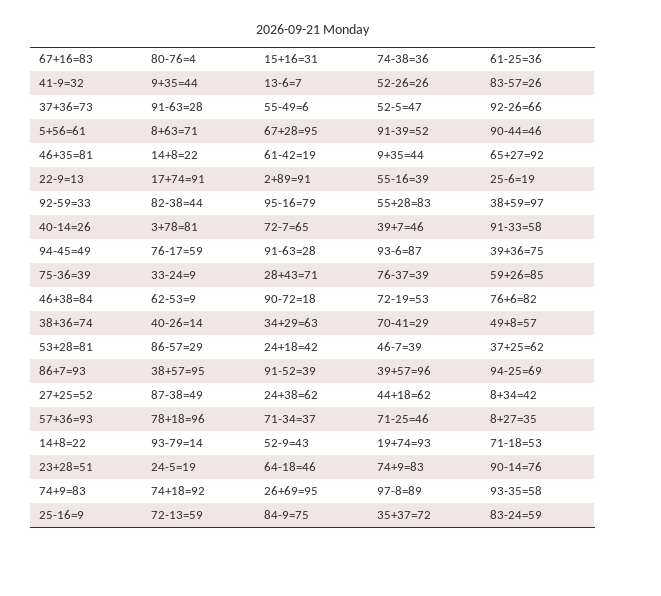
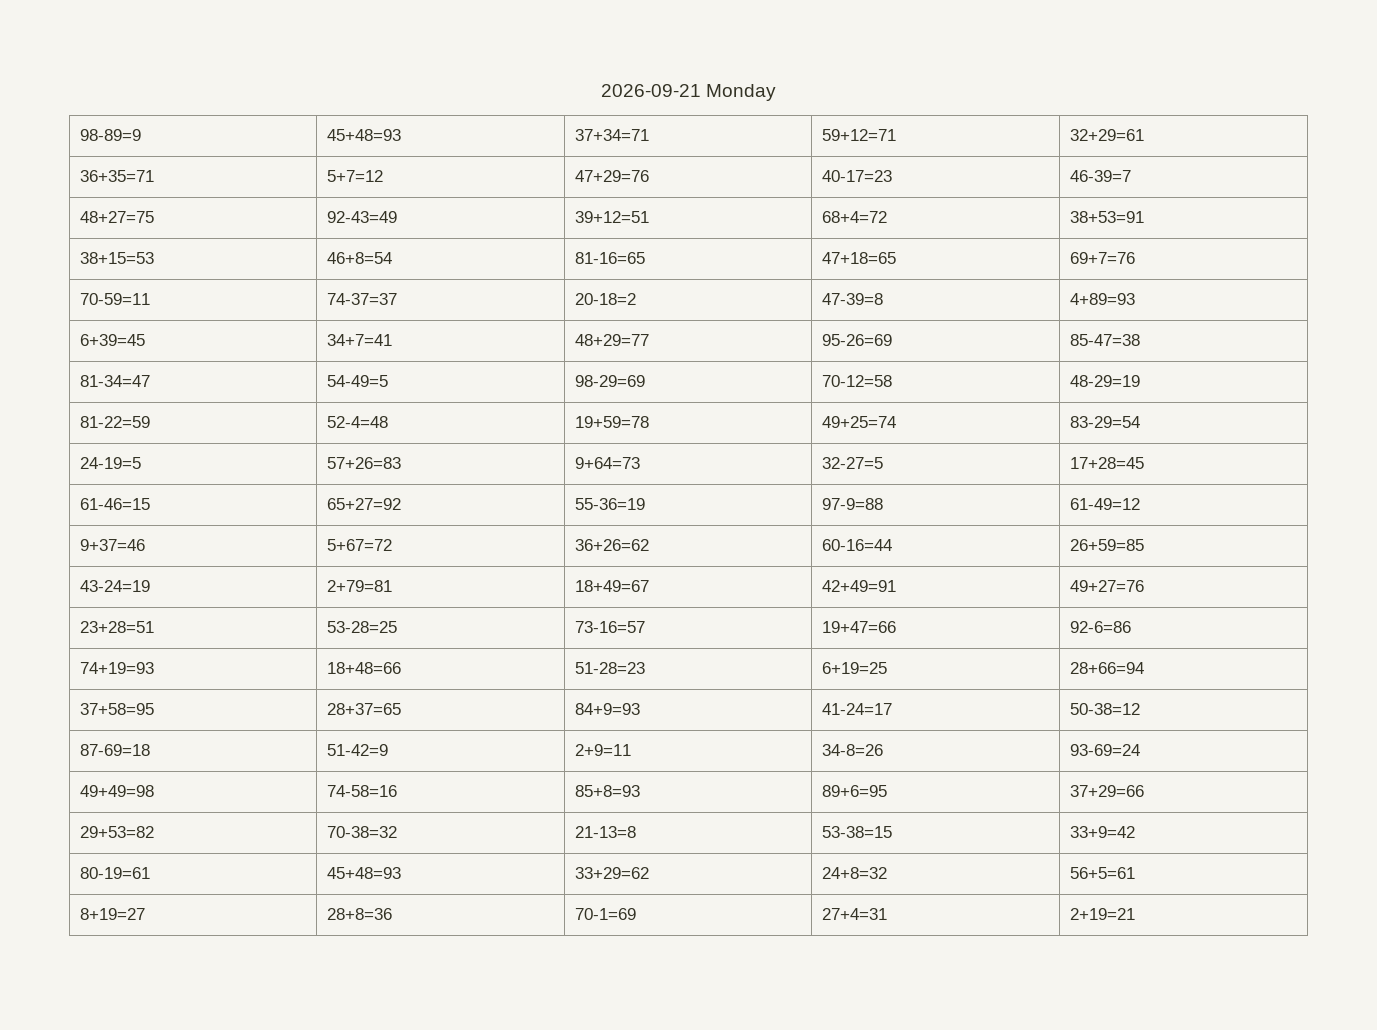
- 67+16=83 | 80-76=4 | 15+16=31 | 74-38=36 | 61-25=36
- 41-9=32 | 9+35=44 | 13-6=7 | 52-26=26 | 83-57=26
- 37+36=73 | 91-63=28 | 55-49=6 | 52-5=47 | 92-26=66
- 5+56=61 | 8+63=71 | 67+28=95 | 91-39=52 | 90-44=46
- 46+35=81 | 14+8=22 | 61-42=19 | 9+35=44 | 65+27=92
- 22-9=13 | 17+74=91 | 2+89=91 | 55-16=39 | 25-6=19
- 92-59=33 | 82-38=44 | 95-16=79 | 55+28=83 | 38+59=97
- 40-14=26 | 3+78=81 | 72-7=65 | 39+7=46 | 91-33=58
- 94-45=49 | 76-17=59 | 91-63=28 | 93-6=87 | 39+36=75
- 75-36=39 | 33-24=9 | 28+43=71 | 76-37=39 | 59+26=85
- 46+38=84 | 62-53=9 | 90-72=18 | 72-19=53 | 76+6=82
- 38+36=74 | 40-26=14 | 34+29=63 | 70-41=29 | 49+8=57
- 53+28=81 | 86-57=29 | 24+18=42 | 46-7=39 | 37+25=62
- 86+7=93 | 38+57=95 | 91-52=39 | 39+57=96 | 94-25=69
- 27+25=52 | 87-38=49 | 24+38=62 | 44+18=62 | 8+34=42
- 57+36=93 | 78+18=96 | 71-34=37 | 71-25=46 | 8+27=35
- 14+8=22 | 93-79=14 | 52-9=43 | 19+74=93 | 71-18=53
- 23+28=51 | 24-5=19 | 64-18=46 | 74+9=83 | 90-14=76
- 74+9=83 | 74+18=92 | 26+69=95 | 97-8=89 | 93-35=58
- 25-16=9 | 72-13=59 | 84-9=75 | 35+37=72 | 83-24=59
+ 98-89=9 | 45+48=93 | 37+34=71 | 59+12=71 | 32+29=61
+ 36+35=71 | 5+7=12 | 47+29=76 | 40-17=23 | 46-39=7
+ 48+27=75 | 92-43=49 | 39+12=51 | 68+4=72 | 38+53=91
+ 38+15=53 | 46+8=54 | 81-16=65 | 47+18=65 | 69+7=76
+ 70-59=11 | 74-37=37 | 20-18=2 | 47-39=8 | 4+89=93
+ 6+39=45 | 34+7=41 | 48+29=77 | 95-26=69 | 85-47=38
+ 81-34=47 | 54-49=5 | 98-29=69 | 70-12=58 | 48-29=19
+ 81-22=59 | 52-4=48 | 19+59=78 | 49+25=74 | 83-29=54
+ 24-19=5 | 57+26=83 | 9+64=73 | 32-27=5 | 17+28=45
+ 61-46=15 | 65+27=92 | 55-36=19 | 97-9=88 | 61-49=12
+ 9+37=46 | 5+67=72 | 36+26=62 | 60-16=44 | 26+59=85
+ 43-24=19 | 2+79=81 | 18+49=67 | 42+49=91 | 49+27=76
+ 23+28=51 | 53-28=25 | 73-16=57 | 19+47=66 | 92-6=86
+ 74+19=93 | 18+48=66 | 51-28=23 | 6+19=25 | 28+66=94
+ 37+58=95 | 28+37=65 | 84+9=93 | 41-24=17 | 50-38=12
+ 87-69=18 | 51-42=9 | 2+9=11 | 34-8=26 | 93-69=24
+ 49+49=98 | 74-58=16 | 85+8=93 | 89+6=95 | 37+29=66
+ 29+53=82 | 70-38=32 | 21-13=8 | 53-38=15 | 33+9=42
+ 80-19=61 | 45+48=93 | 33+29=62 | 24+8=32 | 56+5=61
+ 8+19=27 | 28+8=36 | 70-1=69 | 27+4=31 | 2+19=21

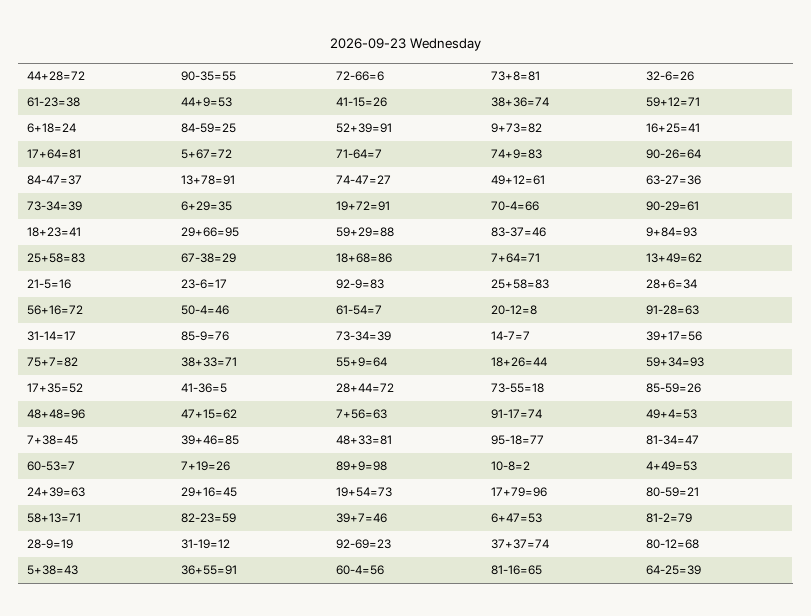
- 2026-09-21 Monday
- 98-89=9 | 45+48=93 | 37+34=71 | 59+12=71 | 32+29=61
- 36+35=71 | 5+7=12 | 47+29=76 | 40-17=23 | 46-39=7
- 48+27=75 | 92-43=49 | 39+12=51 | 68+4=72 | 38+53=91
- 38+15=53 | 46+8=54 | 81-16=65 | 47+18=65 | 69+7=76
- 70-59=11 | 74-37=37 | 20-18=2 | 47-39=8 | 4+89=93
- 6+39=45 | 34+7=41 | 48+29=77 | 95-26=69 | 85-47=38
- 81-34=47 | 54-49=5 | 98-29=69 | 70-12=58 | 48-29=19
- 81-22=59 | 52-4=48 | 19+59=78 | 49+25=74 | 83-29=54
- 24-19=5 | 57+26=83 | 9+64=73 | 32-27=5 | 17+28=45
- 61-46=15 | 65+27=92 | 55-36=19 | 97-9=88 | 61-49=12
- 9+37=46 | 5+67=72 | 36+26=62 | 60-16=44 | 26+59=85
- 43-24=19 | 2+79=81 | 18+49=67 | 42+49=91 | 49+27=76
- 23+28=51 | 53-28=25 | 73-16=57 | 19+47=66 | 92-6=86
- 74+19=93 | 18+48=66 | 51-28=23 | 6+19=25 | 28+66=94
- 37+58=95 | 28+37=65 | 84+9=93 | 41-24=17 | 50-38=12
- 87-69=18 | 51-42=9 | 2+9=11 | 34-8=26 | 93-69=24
- 49+49=98 | 74-58=16 | 85+8=93 | 89+6=95 | 37+29=66
- 29+53=82 | 70-38=32 | 21-13=8 | 53-38=15 | 33+9=42
- 80-19=61 | 45+48=93 | 33+29=62 | 24+8=32 | 56+5=61
- 8+19=27 | 28+8=36 | 70-1=69 | 27+4=31 | 2+19=21
+ 2026-09-23 Wednesday
+ 44+28=72 | 90-35=55 | 72-66=6 | 73+8=81 | 32-6=26
+ 61-23=38 | 44+9=53 | 41-15=26 | 38+36=74 | 59+12=71
+ 6+18=24 | 84-59=25 | 52+39=91 | 9+73=82 | 16+25=41
+ 17+64=81 | 5+67=72 | 71-64=7 | 74+9=83 | 90-26=64
+ 84-47=37 | 13+78=91 | 74-47=27 | 49+12=61 | 63-27=36
+ 73-34=39 | 6+29=35 | 19+72=91 | 70-4=66 | 90-29=61
+ 18+23=41 | 29+66=95 | 59+29=88 | 83-37=46 | 9+84=93
+ 25+58=83 | 67-38=29 | 18+68=86 | 7+64=71 | 13+49=62
+ 21-5=16 | 23-6=17 | 92-9=83 | 25+58=83 | 28+6=34
+ 56+16=72 | 50-4=46 | 61-54=7 | 20-12=8 | 91-28=63
+ 31-14=17 | 85-9=76 | 73-34=39 | 14-7=7 | 39+17=56
+ 75+7=82 | 38+33=71 | 55+9=64 | 18+26=44 | 59+34=93
+ 17+35=52 | 41-36=5 | 28+44=72 | 73-55=18 | 85-59=26
+ 48+48=96 | 47+15=62 | 7+56=63 | 91-17=74 | 49+4=53
+ 7+38=45 | 39+46=85 | 48+33=81 | 95-18=77 | 81-34=47
+ 60-53=7 | 7+19=26 | 89+9=98 | 10-8=2 | 4+49=53
+ 24+39=63 | 29+16=45 | 19+54=73 | 17+79=96 | 80-59=21
+ 58+13=71 | 82-23=59 | 39+7=46 | 6+47=53 | 81-2=79
+ 28-9=19 | 31-19=12 | 92-69=23 | 37+37=74 | 80-12=68
+ 5+38=43 | 36+55=91 | 60-4=56 | 81-16=65 | 64-25=39

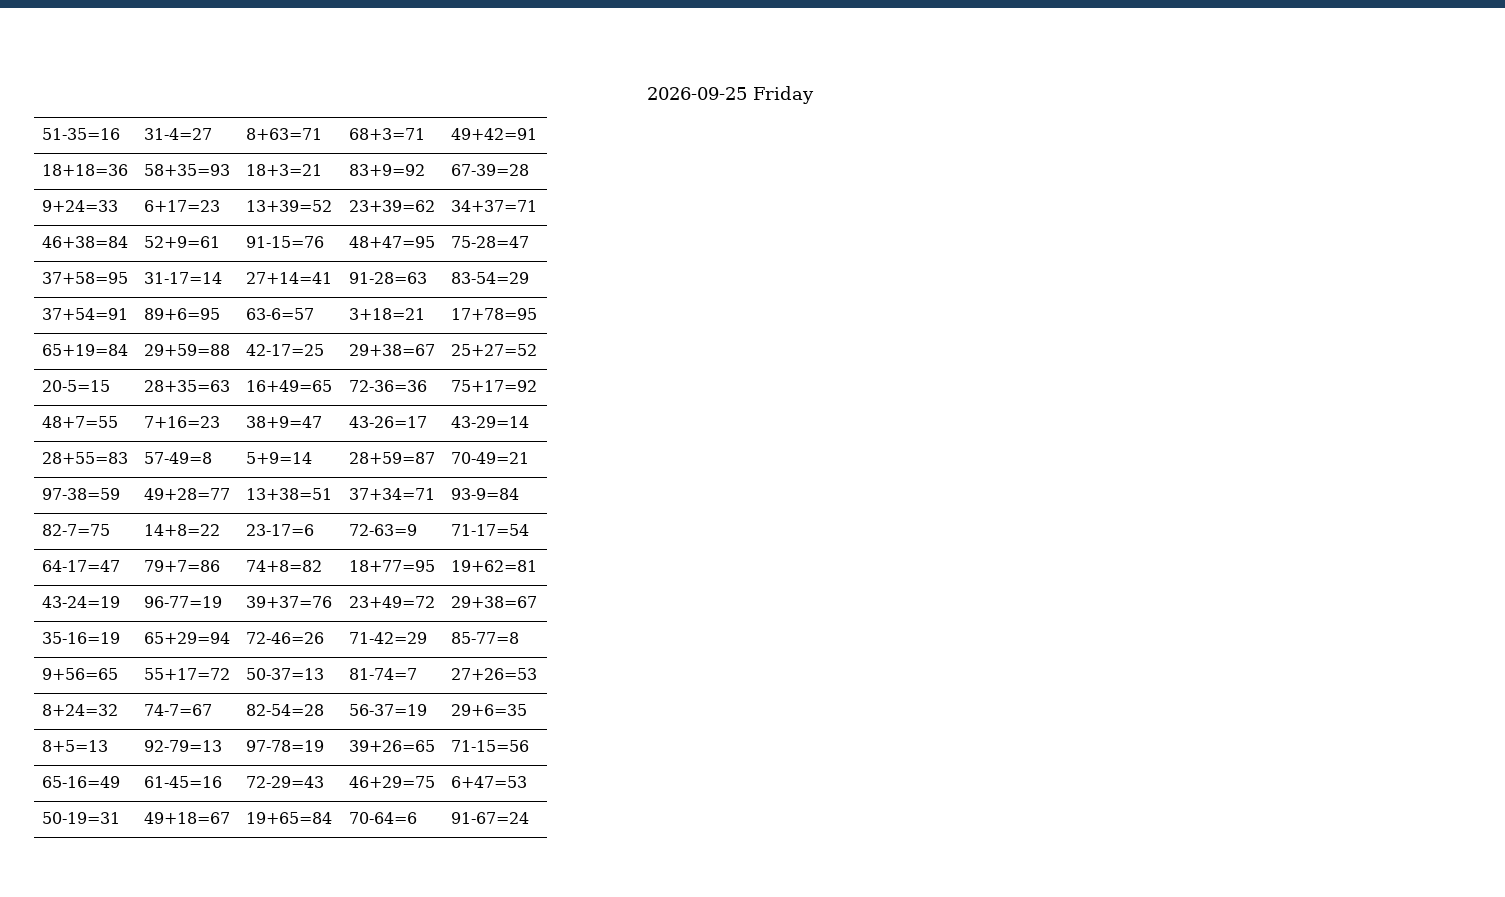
- 2026-09-23 Wednesday
- 44+28=72 | 90-35=55 | 72-66=6 | 73+8=81 | 32-6=26
- 61-23=38 | 44+9=53 | 41-15=26 | 38+36=74 | 59+12=71
- 6+18=24 | 84-59=25 | 52+39=91 | 9+73=82 | 16+25=41
- 17+64=81 | 5+67=72 | 71-64=7 | 74+9=83 | 90-26=64
- 84-47=37 | 13+78=91 | 74-47=27 | 49+12=61 | 63-27=36
- 73-34=39 | 6+29=35 | 19+72=91 | 70-4=66 | 90-29=61
- 18+23=41 | 29+66=95 | 59+29=88 | 83-37=46 | 9+84=93
- 25+58=83 | 67-38=29 | 18+68=86 | 7+64=71 | 13+49=62
- 21-5=16 | 23-6=17 | 92-9=83 | 25+58=83 | 28+6=34
- 56+16=72 | 50-4=46 | 61-54=7 | 20-12=8 | 91-28=63
- 31-14=17 | 85-9=76 | 73-34=39 | 14-7=7 | 39+17=56
- 75+7=82 | 38+33=71 | 55+9=64 | 18+26=44 | 59+34=93
- 17+35=52 | 41-36=5 | 28+44=72 | 73-55=18 | 85-59=26
- 48+48=96 | 47+15=62 | 7+56=63 | 91-17=74 | 49+4=53
- 7+38=45 | 39+46=85 | 48+33=81 | 95-18=77 | 81-34=47
- 60-53=7 | 7+19=26 | 89+9=98 | 10-8=2 | 4+49=53
- 24+39=63 | 29+16=45 | 19+54=73 | 17+79=96 | 80-59=21
- 58+13=71 | 82-23=59 | 39+7=46 | 6+47=53 | 81-2=79
- 28-9=19 | 31-19=12 | 92-69=23 | 37+37=74 | 80-12=68
- 5+38=43 | 36+55=91 | 60-4=56 | 81-16=65 | 64-25=39
+ 2026-09-25 Friday
+ 51-35=16 | 31-4=27 | 8+63=71 | 68+3=71 | 49+42=91
+ 18+18=36 | 58+35=93 | 18+3=21 | 83+9=92 | 67-39=28
+ 9+24=33 | 6+17=23 | 13+39=52 | 23+39=62 | 34+37=71
+ 46+38=84 | 52+9=61 | 91-15=76 | 48+47=95 | 75-28=47
+ 37+58=95 | 31-17=14 | 27+14=41 | 91-28=63 | 83-54=29
+ 37+54=91 | 89+6=95 | 63-6=57 | 3+18=21 | 17+78=95
+ 65+19=84 | 29+59=88 | 42-17=25 | 29+38=67 | 25+27=52
+ 20-5=15 | 28+35=63 | 16+49=65 | 72-36=36 | 75+17=92
+ 48+7=55 | 7+16=23 | 38+9=47 | 43-26=17 | 43-29=14
+ 28+55=83 | 57-49=8 | 5+9=14 | 28+59=87 | 70-49=21
+ 97-38=59 | 49+28=77 | 13+38=51 | 37+34=71 | 93-9=84
+ 82-7=75 | 14+8=22 | 23-17=6 | 72-63=9 | 71-17=54
+ 64-17=47 | 79+7=86 | 74+8=82 | 18+77=95 | 19+62=81
+ 43-24=19 | 96-77=19 | 39+37=76 | 23+49=72 | 29+38=67
+ 35-16=19 | 65+29=94 | 72-46=26 | 71-42=29 | 85-77=8
+ 9+56=65 | 55+17=72 | 50-37=13 | 81-74=7 | 27+26=53
+ 8+24=32 | 74-7=67 | 82-54=28 | 56-37=19 | 29+6=35
+ 8+5=13 | 92-79=13 | 97-78=19 | 39+26=65 | 71-15=56
+ 65-16=49 | 61-45=16 | 72-29=43 | 46+29=75 | 6+47=53
+ 50-19=31 | 49+18=67 | 19+65=84 | 70-64=6 | 91-67=24

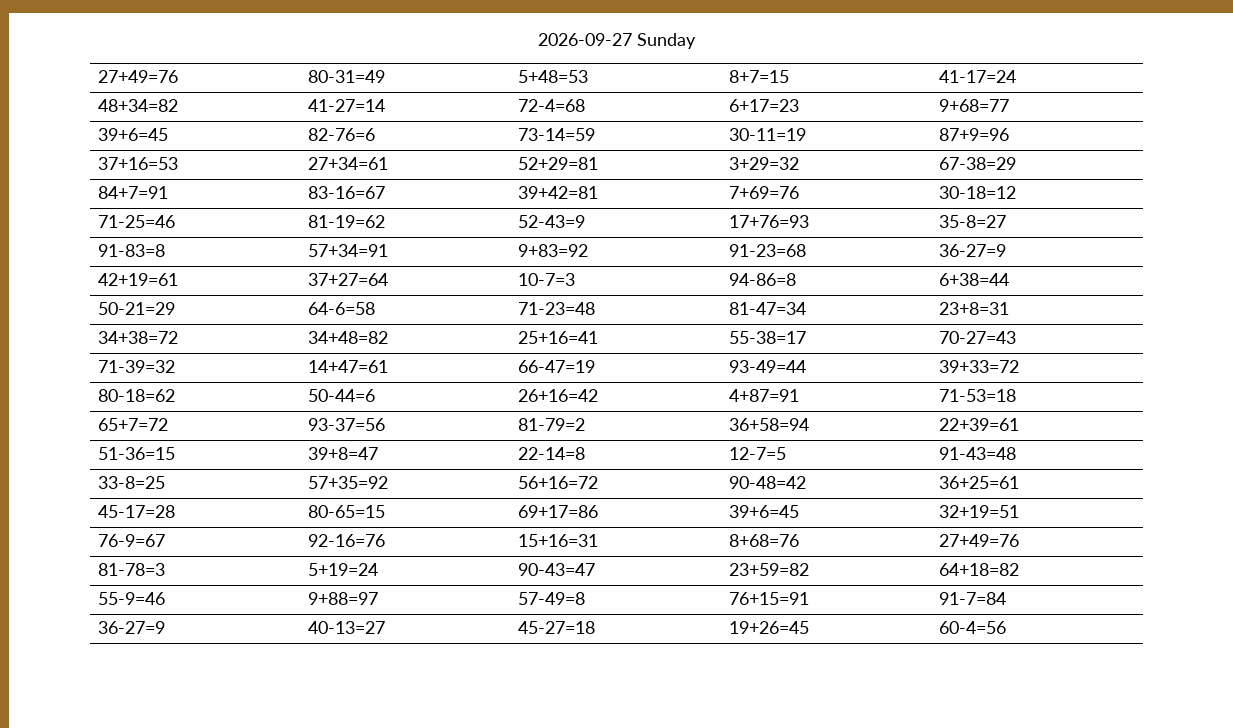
- 2026-09-25 Friday
- 51-35=16 | 31-4=27 | 8+63=71 | 68+3=71 | 49+42=91
- 18+18=36 | 58+35=93 | 18+3=21 | 83+9=92 | 67-39=28
- 9+24=33 | 6+17=23 | 13+39=52 | 23+39=62 | 34+37=71
- 46+38=84 | 52+9=61 | 91-15=76 | 48+47=95 | 75-28=47
- 37+58=95 | 31-17=14 | 27+14=41 | 91-28=63 | 83-54=29
- 37+54=91 | 89+6=95 | 63-6=57 | 3+18=21 | 17+78=95
- 65+19=84 | 29+59=88 | 42-17=25 | 29+38=67 | 25+27=52
- 20-5=15 | 28+35=63 | 16+49=65 | 72-36=36 | 75+17=92
- 48+7=55 | 7+16=23 | 38+9=47 | 43-26=17 | 43-29=14
- 28+55=83 | 57-49=8 | 5+9=14 | 28+59=87 | 70-49=21
- 97-38=59 | 49+28=77 | 13+38=51 | 37+34=71 | 93-9=84
- 82-7=75 | 14+8=22 | 23-17=6 | 72-63=9 | 71-17=54
- 64-17=47 | 79+7=86 | 74+8=82 | 18+77=95 | 19+62=81
- 43-24=19 | 96-77=19 | 39+37=76 | 23+49=72 | 29+38=67
- 35-16=19 | 65+29=94 | 72-46=26 | 71-42=29 | 85-77=8
- 9+56=65 | 55+17=72 | 50-37=13 | 81-74=7 | 27+26=53
- 8+24=32 | 74-7=67 | 82-54=28 | 56-37=19 | 29+6=35
- 8+5=13 | 92-79=13 | 97-78=19 | 39+26=65 | 71-15=56
- 65-16=49 | 61-45=16 | 72-29=43 | 46+29=75 | 6+47=53
- 50-19=31 | 49+18=67 | 19+65=84 | 70-64=6 | 91-67=24
+ 2026-09-27 Sunday
+ 27+49=76 | 80-31=49 | 5+48=53 | 8+7=15 | 41-17=24
+ 48+34=82 | 41-27=14 | 72-4=68 | 6+17=23 | 9+68=77
+ 39+6=45 | 82-76=6 | 73-14=59 | 30-11=19 | 87+9=96
+ 37+16=53 | 27+34=61 | 52+29=81 | 3+29=32 | 67-38=29
+ 84+7=91 | 83-16=67 | 39+42=81 | 7+69=76 | 30-18=12
+ 71-25=46 | 81-19=62 | 52-43=9 | 17+76=93 | 35-8=27
+ 91-83=8 | 57+34=91 | 9+83=92 | 91-23=68 | 36-27=9
+ 42+19=61 | 37+27=64 | 10-7=3 | 94-86=8 | 6+38=44
+ 50-21=29 | 64-6=58 | 71-23=48 | 81-47=34 | 23+8=31
+ 34+38=72 | 34+48=82 | 25+16=41 | 55-38=17 | 70-27=43
+ 71-39=32 | 14+47=61 | 66-47=19 | 93-49=44 | 39+33=72
+ 80-18=62 | 50-44=6 | 26+16=42 | 4+87=91 | 71-53=18
+ 65+7=72 | 93-37=56 | 81-79=2 | 36+58=94 | 22+39=61
+ 51-36=15 | 39+8=47 | 22-14=8 | 12-7=5 | 91-43=48
+ 33-8=25 | 57+35=92 | 56+16=72 | 90-48=42 | 36+25=61
+ 45-17=28 | 80-65=15 | 69+17=86 | 39+6=45 | 32+19=51
+ 76-9=67 | 92-16=76 | 15+16=31 | 8+68=76 | 27+49=76
+ 81-78=3 | 5+19=24 | 90-43=47 | 23+59=82 | 64+18=82
+ 55-9=46 | 9+88=97 | 57-49=8 | 76+15=91 | 91-7=84
+ 36-27=9 | 40-13=27 | 45-27=18 | 19+26=45 | 60-4=56

